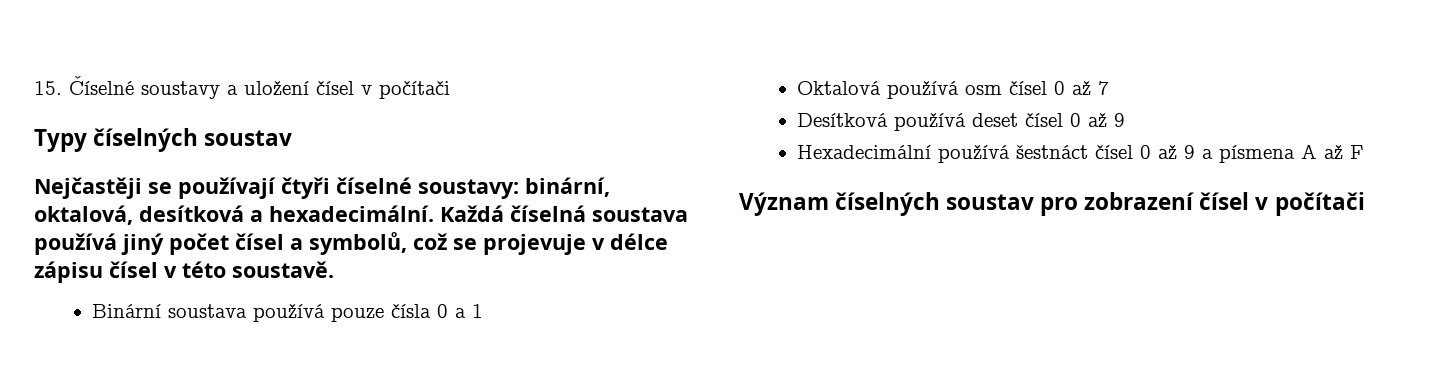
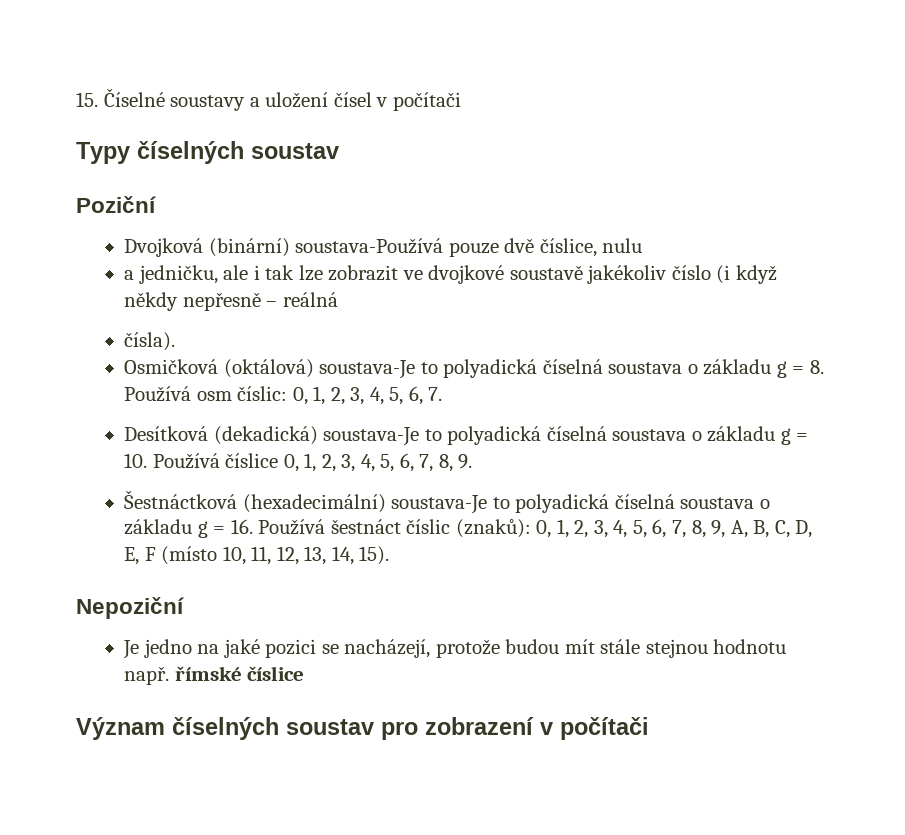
- Nejčastěji se používají čtyři číselné soustavy: binární, oktalová, desítková a hexadecimální. Každá číselná soustava používá jiný počet čísel a symbolů, což se projevuje v délce zápisu čísel v této soustavě.
- Binární soustava používá pouze čísla 0 a 1
- Oktalová používá osm čísel 0 až 7
- Desítková používá deset čísel 0 až 9
- Hexadecimální používá šestnáct čísel 0 až 9 a písmena A až F
+ Poziční
+ Dvojková (binární) soustava-Používá pouze dvě číslice, nulu
+ a jedničku, ale i tak lze zobrazit ve dvojkové soustavě jakékoliv číslo (i když někdy nepřesně – reálná
+ čísla).
+ Osmičková (oktálová) soustava-Je to polyadická číselná soustava o základu g = 8. Používá osm číslic: 0, 1, 2, 3, 4, 5, 6, 7.
+ Desítková (dekadická) soustava-Je to polyadická číselná soustava o základu g = 10. Používá číslice 0, 1, 2, 3, 4, 5, 6, 7, 8, 9.
+ Šestnáctková (hexadecimální) soustava-Je to polyadická číselná soustava o základu g = 16. Používá šestnáct číslic (znaků): 0, 1, 2, 3, 4, 5, 6, 7, 8, 9, A, B, C, D, E, F (místo 10, 11, 12, 13, 14, 15).
+ Nepoziční
+ Je jedno na jaké pozici se nacházejí, protože budou mít stále stejnou hodnotu např. římské číslice
- Význam číselných soustav pro zobrazení čísel v počítači
+ Význam číselných soustav pro zobrazení v počítači

